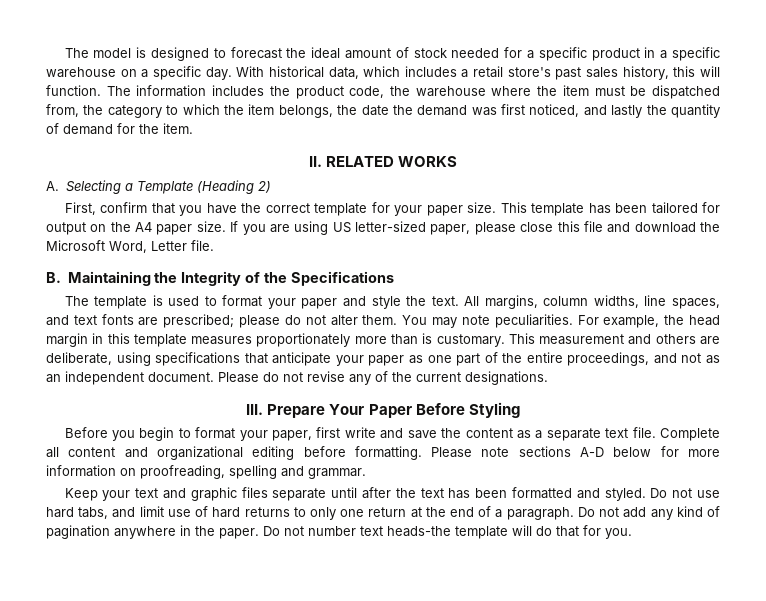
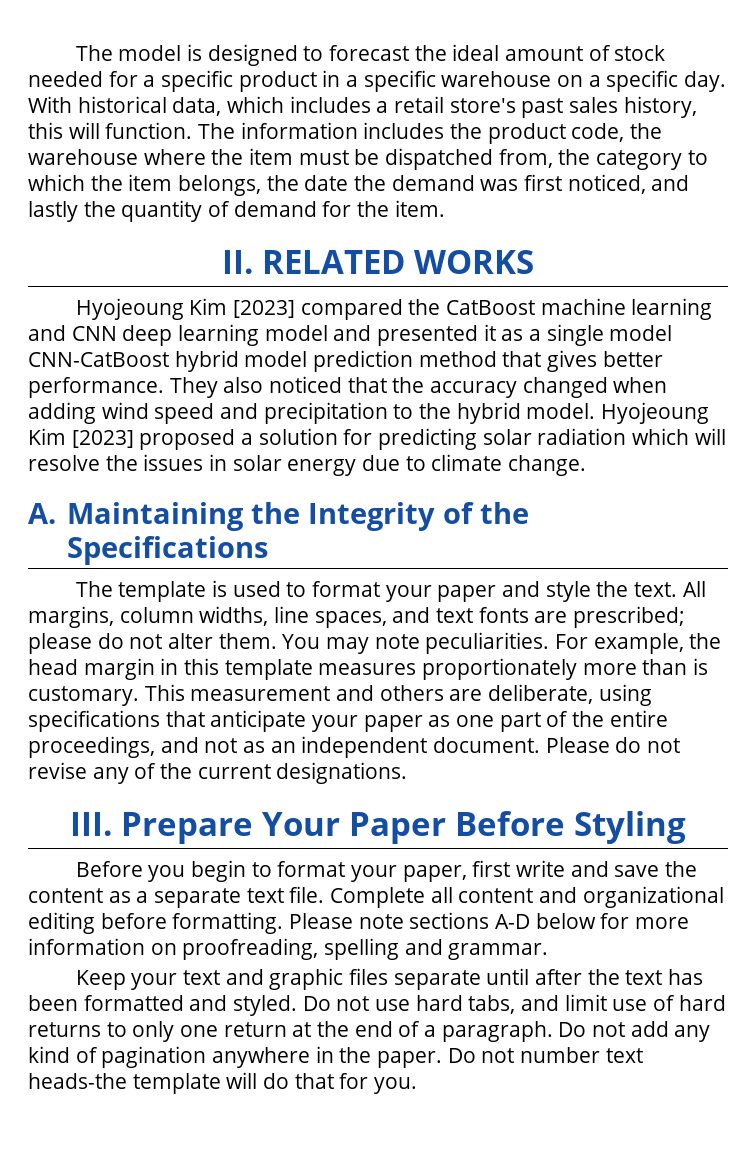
- A. Selecting a Template (Heading 2)
- First, confirm that you have the correct template for your paper size. This template has been tailored for output on the A4 paper size. If you are using US letter-sized paper, please close this file and download the Microsoft Word, Letter file.
- B. Maintaining the Integrity of the Specifications
+ Hyojeoung Kim [2023] compared the CatBoost machine learning and CNN deep learning model and presented it as a single model CNN-CatBoost hybrid model prediction method that gives better performance. They also noticed that the accuracy changed when adding wind speed and precipitation to the hybrid model. Hyojeoung Kim [2023] proposed a solution for predicting solar radiation which will resolve the issues in solar energy due to climate change.
+ A. Maintaining the Integrity of the Specifications

